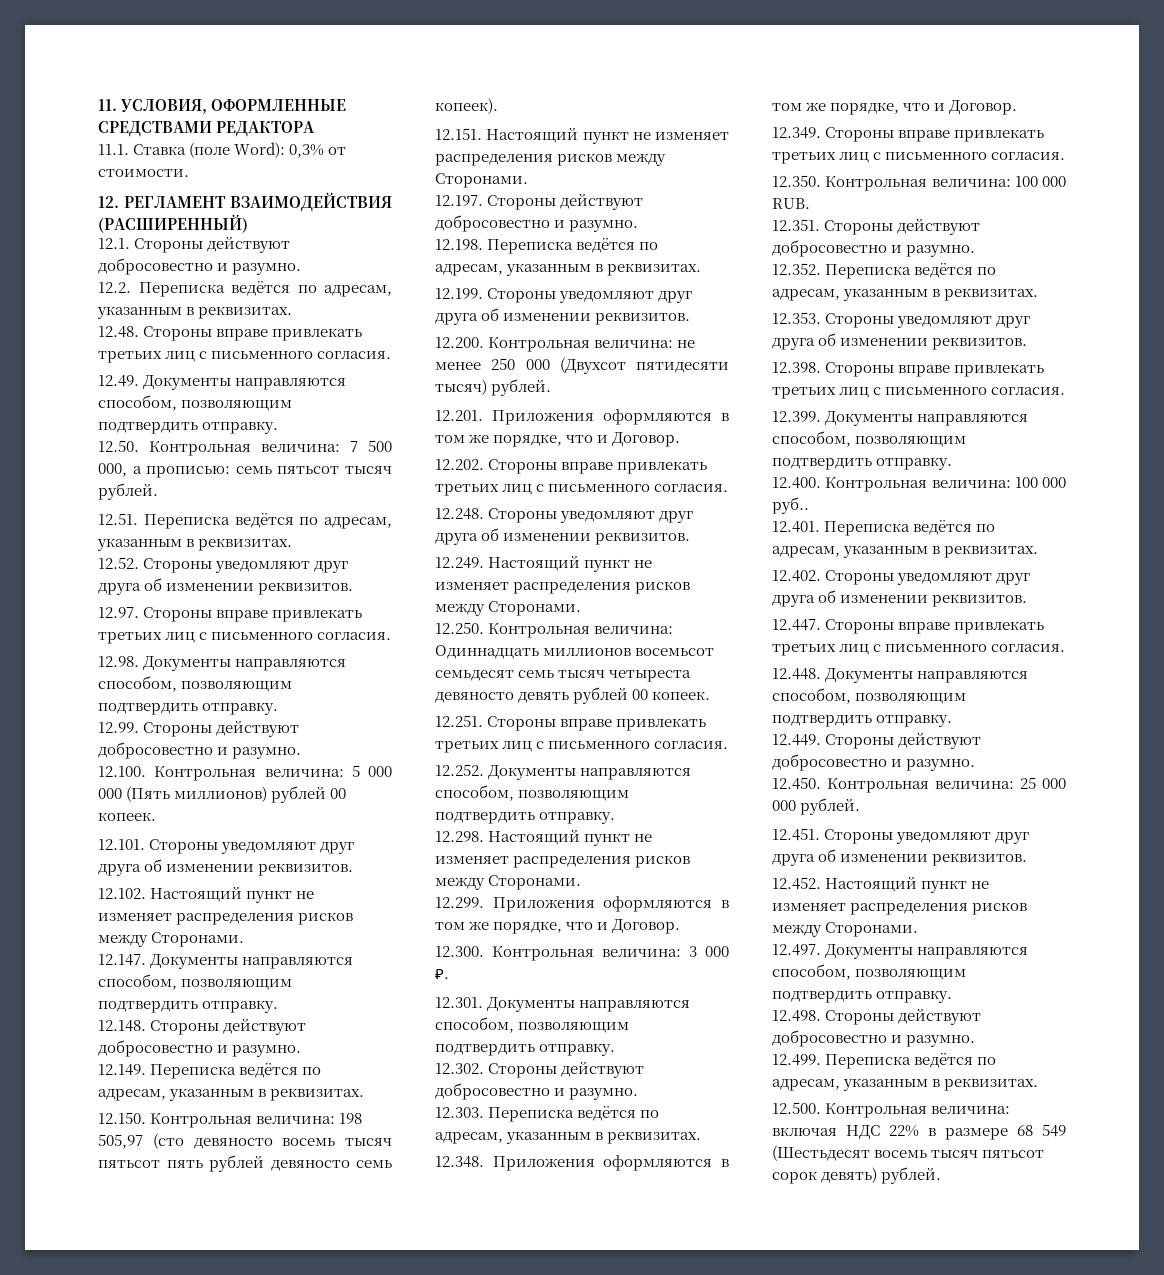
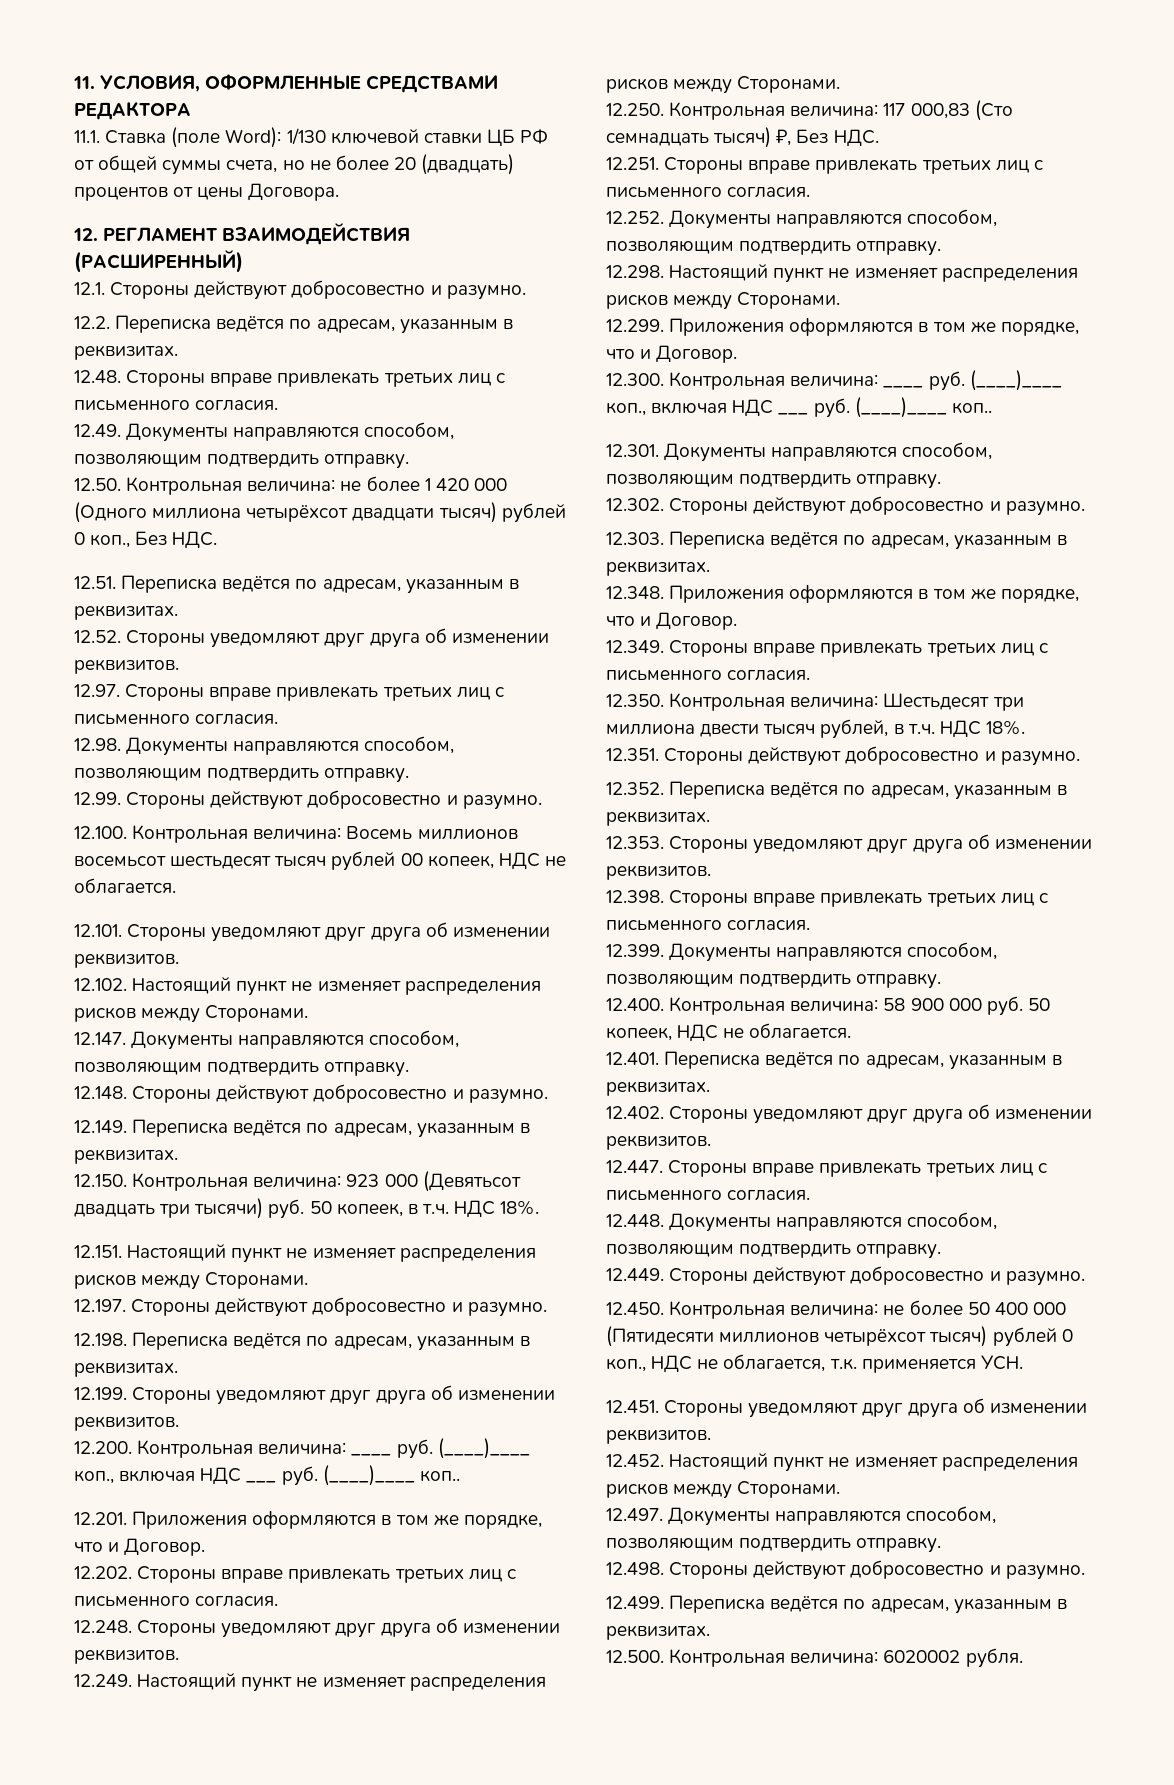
- 11.1. Ставка (поле Word): 0,3% от стоимости.
+ 11.1. Ставка (поле Word): 1/130 ключевой ставки ЦБ РФ от общей суммы счета, но не более 20 (двадцать) процентов от цены Договора.
- 12.50. Контрольная величина: 7 500 000, а прописью: семь пятьсот тысяч рублей.
+ 12.50. Контрольная величина: не более 1 420 000 (Одного миллиона четырёхсот двадцати тысяч) рублей 0 коп., Без НДС.
- 12.100. Контрольная величина: 5 000 000 (Пять миллионов) рублей 00 копеек.
+ 12.100. Контрольная величина: Восемь миллионов восемьсот шестьдесят тысяч рублей 00 копеек, НДС не облагается.
- 12.150. Контрольная величина: 198 505,97 (сто девяносто восемь тысяч пятьсот пять рублей девяносто семь копеек).
+ 12.150. Контрольная величина: 923 000 (Девятьсот двадцать три тысячи) руб. 50 копеек, в т.ч. НДС 18%.
- 12.200. Контрольная величина: не менее 250 000 (Двухсот пятидесяти тысяч) рублей.
+ 12.200. Контрольная величина: ____ руб. (____)____ коп., включая НДС ___ руб. (____)____ коп..
- 12.250. Контрольная величина: Одиннадцать миллионов восемьсот семьдесят семь тысяч четыреста девяносто девять рублей 00 копеек.
+ 12.250. Контрольная величина: 117 000,83 (Сто семнадцать тысяч) ₽, Без НДС.
- 12.300. Контрольная величина: 3 000 ₽.
+ 12.300. Контрольная величина: ____ руб. (____)____ коп., включая НДС ___ руб. (____)____ коп..
- 12.350. Контрольная величина: 100 000 RUB.
+ 12.350. Контрольная величина: Шестьдесят три миллиона двести тысяч рублей, в т.ч. НДС 18%.
- 12.400. Контрольная величина: 100 000 руб..
+ 12.400. Контрольная величина: 58 900 000 руб. 50 копеек, НДС не облагается.
- 12.450. Контрольная величина: 25 000 000 рублей.
+ 12.450. Контрольная величина: не более 50 400 000 (Пятидесяти миллионов четырёхсот тысяч) рублей 0 коп., НДС не облагается, т.к. применяется УСН.
- 12.500. Контрольная величина: включая НДС 22% в размере 68 549 (Шестьдесят восемь тысяч пятьсот сорок девять) рублей.
+ 12.500. Контрольная величина: 6020002 рубля.

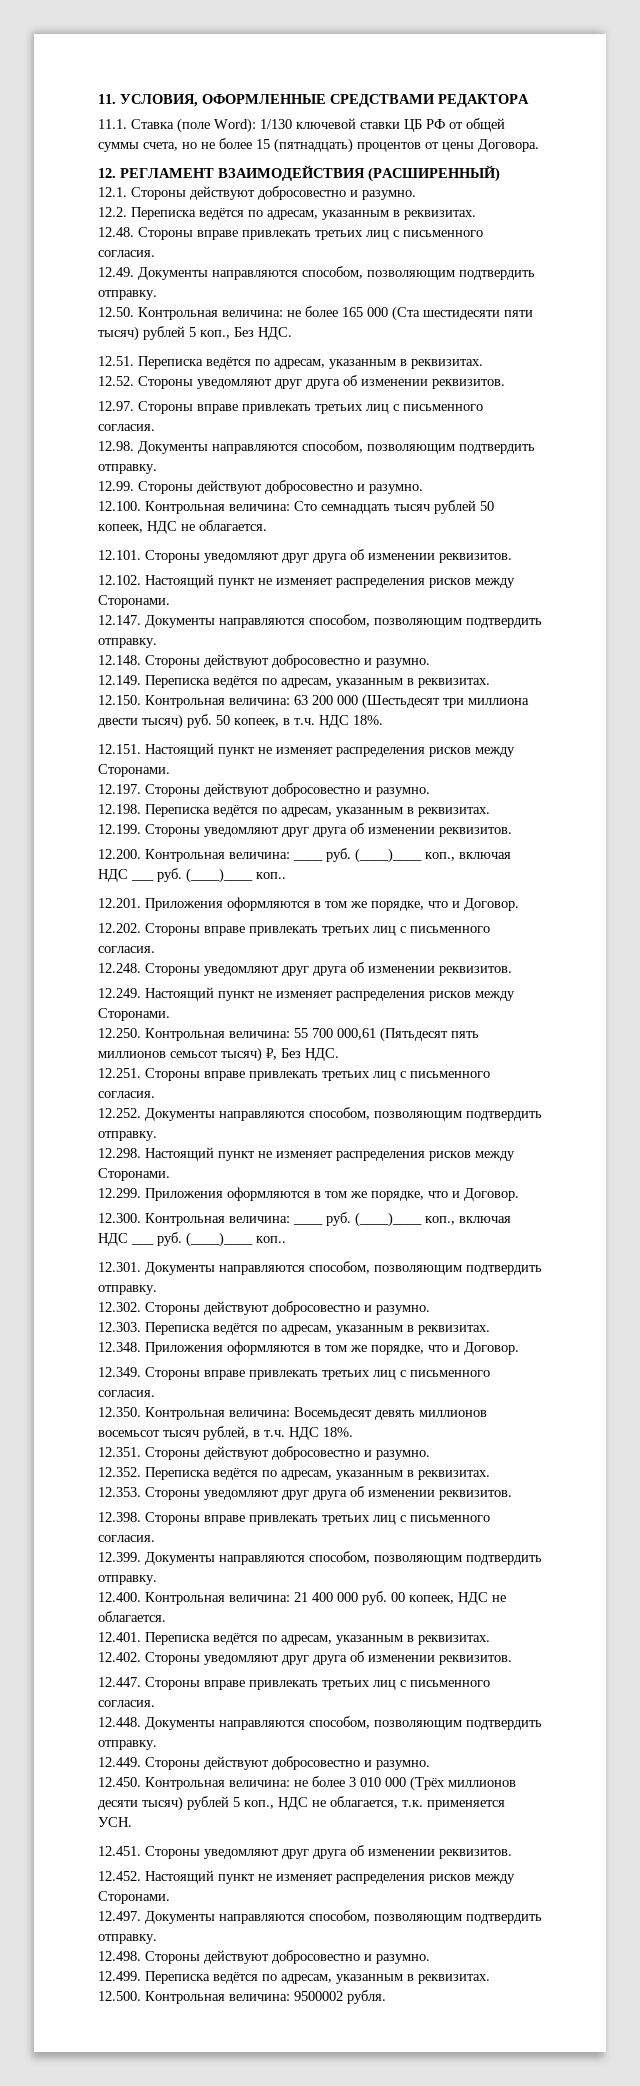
- 11.1. Ставка (поле Word): 1/130 ключевой ставки ЦБ РФ от общей суммы счета, но не более 20 (двадцать) процентов от цены Договора.
+ 11.1. Ставка (поле Word): 1/130 ключевой ставки ЦБ РФ от общей суммы счета, но не более 15 (пятнадцать) процентов от цены Договора.
- 12.50. Контрольная величина: не более 1 420 000 (Одного миллиона четырёхсот двадцати тысяч) рублей 0 коп., Без НДС.
+ 12.50. Контрольная величина: не более 165 000 (Ста шестидесяти пяти тысяч) рублей 5 коп., Без НДС.
- 12.100. Контрольная величина: Восемь миллионов восемьсот шестьдесят тысяч рублей 00 копеек, НДС не облагается.
+ 12.100. Контрольная величина: Сто семнадцать тысяч рублей 50 копеек, НДС не облагается.
- 12.150. Контрольная величина: 923 000 (Девятьсот двадцать три тысячи) руб. 50 копеек, в т.ч. НДС 18%.
+ 12.150. Контрольная величина: 63 200 000 (Шестьдесят три миллиона двести тысяч) руб. 50 копеек, в т.ч. НДС 18%.
- 12.250. Контрольная величина: 117 000,83 (Сто семнадцать тысяч) ₽, Без НДС.
+ 12.250. Контрольная величина: 55 700 000,61 (Пятьдесят пять миллионов семьсот тысяч) ₽, Без НДС.
- 12.350. Контрольная величина: Шестьдесят три миллиона двести тысяч рублей, в т.ч. НДС 18%.
+ 12.350. Контрольная величина: Восемьдесят девять миллионов восемьсот тысяч рублей, в т.ч. НДС 18%.
- 12.400. Контрольная величина: 58 900 000 руб. 50 копеек, НДС не облагается.
+ 12.400. Контрольная величина: 21 400 000 руб. 00 копеек, НДС не облагается.
- 12.450. Контрольная величина: не более 50 400 000 (Пятидесяти миллионов четырёхсот тысяч) рублей 0 коп., НДС не облагается, т.к. применяется УСН.
+ 12.450. Контрольная величина: не более 3 010 000 (Трёх миллионов десяти тысяч) рублей 5 коп., НДС не облагается, т.к. применяется УСН.
- 12.500. Контрольная величина: 6020002 рубля.
+ 12.500. Контрольная величина: 9500002 рубля.

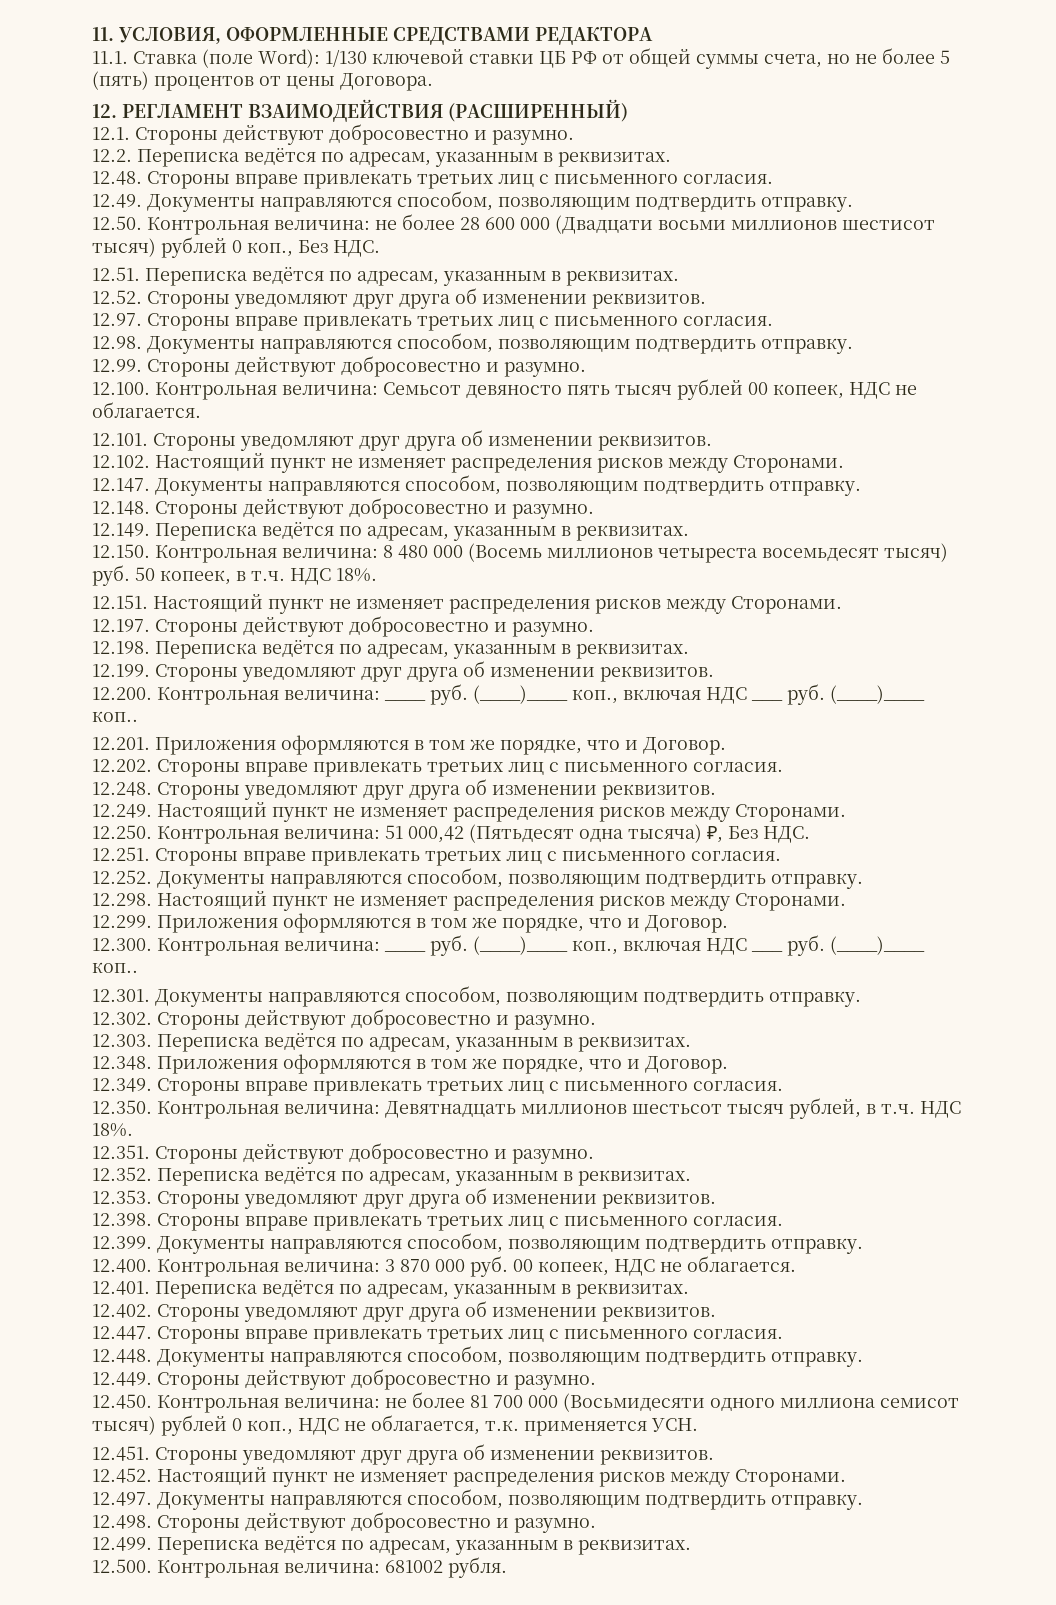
- 11.1. Ставка (поле Word): 1/130 ключевой ставки ЦБ РФ от общей суммы счета, но не более 15 (пятнадцать) процентов от цены Договора.
+ 11.1. Ставка (поле Word): 1/130 ключевой ставки ЦБ РФ от общей суммы счета, но не более 5 (пять) процентов от цены Договора.
- 12.50. Контрольная величина: не более 165 000 (Ста шестидесяти пяти тысяч) рублей 5 коп., Без НДС.
+ 12.50. Контрольная величина: не более 28 600 000 (Двадцати восьми миллионов шестисот тысяч) рублей 0 коп., Без НДС.
- 12.100. Контрольная величина: Сто семнадцать тысяч рублей 50 копеек, НДС не облагается.
+ 12.100. Контрольная величина: Семьсот девяносто пять тысяч рублей 00 копеек, НДС не облагается.
- 12.150. Контрольная величина: 63 200 000 (Шестьдесят три миллиона двести тысяч) руб. 50 копеек, в т.ч. НДС 18%.
+ 12.150. Контрольная величина: 8 480 000 (Восемь миллионов четыреста восемьдесят тысяч) руб. 50 копеек, в т.ч. НДС 18%.
- 12.250. Контрольная величина: 55 700 000,61 (Пятьдесят пять миллионов семьсот тысяч) ₽, Без НДС.
+ 12.250. Контрольная величина: 51 000,42 (Пятьдесят одна тысяча) ₽, Без НДС.
- 12.350. Контрольная величина: Восемьдесят девять миллионов восемьсот тысяч рублей, в т.ч. НДС 18%.
+ 12.350. Контрольная величина: Девятнадцать миллионов шестьсот тысяч рублей, в т.ч. НДС 18%.
- 12.400. Контрольная величина: 21 400 000 руб. 00 копеек, НДС не облагается.
+ 12.400. Контрольная величина: 3 870 000 руб. 00 копеек, НДС не облагается.
- 12.450. Контрольная величина: не более 3 010 000 (Трёх миллионов десяти тысяч) рублей 5 коп., НДС не облагается, т.к. применяется УСН.
+ 12.450. Контрольная величина: не более 81 700 000 (Восьмидесяти одного миллиона семисот тысяч) рублей 0 коп., НДС не облагается, т.к. применяется УСН.
- 12.500. Контрольная величина: 9500002 рубля.
+ 12.500. Контрольная величина: 681002 рубля.

